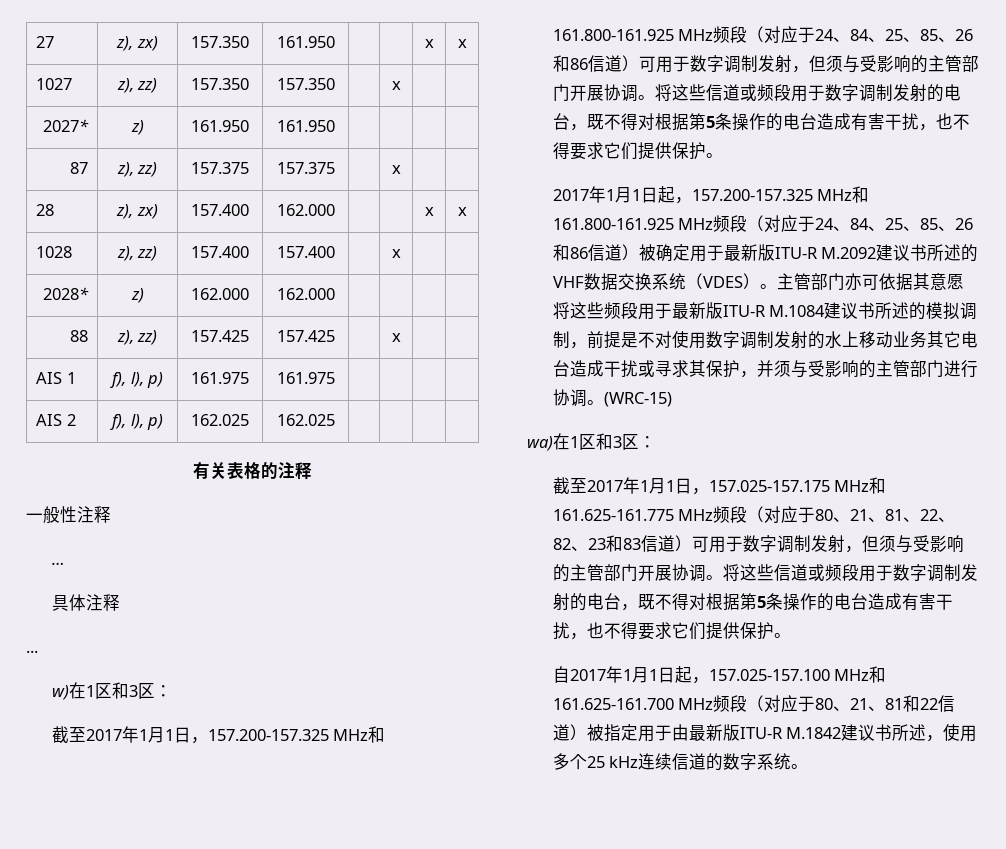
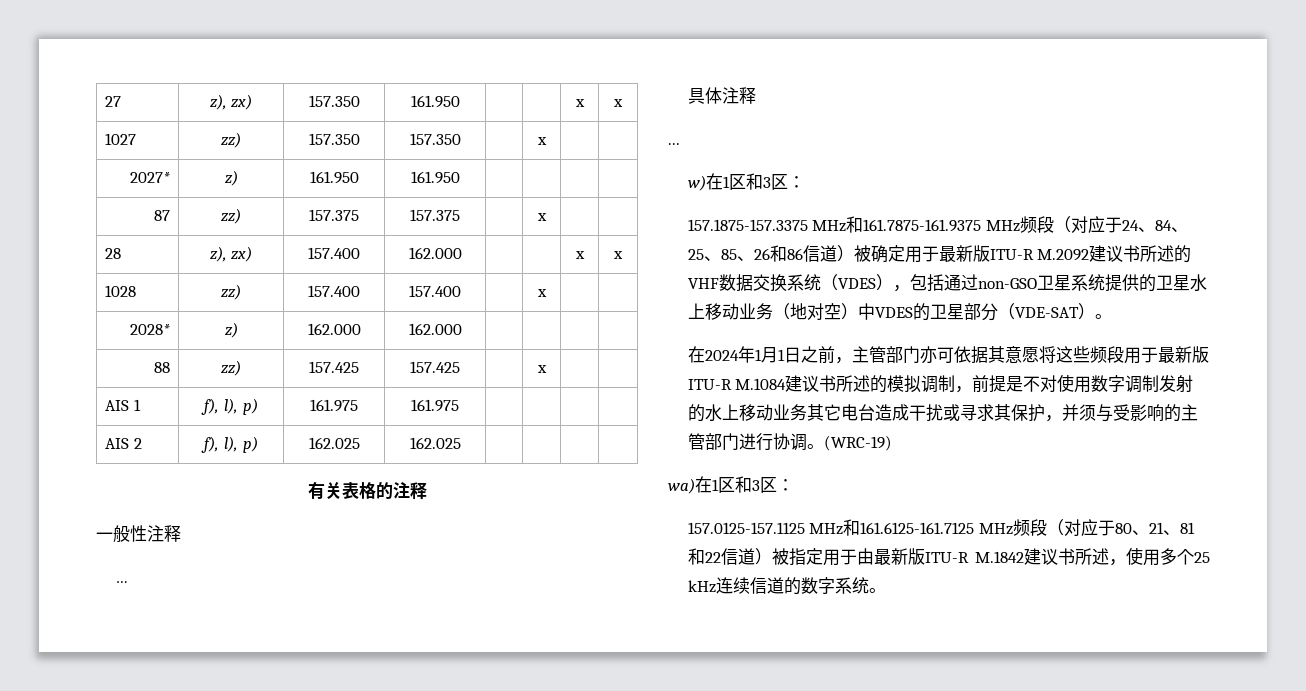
- 1027 | z), zz) | 157.350 | 157.350 | | x | |
+ 1027 | zz) | 157.350 | 157.350 | | x | |
- 87 | z), zz) | 157.375 | 157.375 | | x | |
+ 87 | zz) | 157.375 | 157.375 | | x | |
- 1028 | z), zz) | 157.400 | 157.400 | | x | |
+ 1028 | zz) | 157.400 | 157.400 | | x | |
- 88 | z), zz) | 157.425 | 157.425 | | x | |
+ 88 | zz) | 157.425 | 157.425 | | x | |
- 截至2017年1月1日，157.200-157.325 MHz和161.800-161.925 MHz频段（对应于24、84、25、85、26和86信道）可用于数字调制发射，但须与受影响的主管部门开展协调。将这些信道或频段用于数字调制发射的电台，既不得对根据第5条操作的电台造成有害干扰，也不得要求它们提供保护。
- 2017年1月1日起，157.200-157.325 MHz和161.800-161.925 MHz频段（对应于24、84、25、85、26和86信道）被确定用于最新版ITU-R M.2092建议书所述的VHF数据交换系统（VDES）。主管部门亦可依据其意愿将这些频段用于最新版ITU-R M.1084建议书所述的模拟调制，前提是不对使用数字调制发射的水上移动业务其它电台造成干扰或寻求其保护，并须与受影响的主管部门进行协调。
+ 157.1875-157.3375 MHz和161.7875-161.9375 MHz频段（对应于24、84、25、85、26和86信道）被确定用于最新版ITU-R M.2092建议书所述的VHF数据交换系统（VDES），包括通过non-GSO卫星系统提供的卫星水上移动业务（地对空）中VDES的卫星部分（VDE-SAT）。
+ 在2024年1月1日之前，主管部门亦可依据其意愿将这些频段用于最新版ITU-R M.1084建议书所述的模拟调制，前提是不对使用数字调制发射的水上移动业务其它电台造成干扰或寻求其保护，并须与受影响的主管部门进行协调。
- (WRC-15)
+ (WRC-19)
- 截至2017年1月1日，157.025-157.175 MHz和161.625-161.775 MHz频段（对应于80、21、81、22、82、23和83信道）可用于数字调制发射，但须与受影响的主管部门开展协调。将这些信道或频段用于数字调制发射的电台，既不得对根据第5条操作的电台造成有害干扰，也不得要求它们提供保护。
- 自2017年1月1日起，157.025-157.100 MHz和161.625-161.700 MHz频段（对应于80、21、81和22信道）被指定用于由最新版ITU-R M.1842建议书所述，使用多个25 kHz连续信道的数字系统。
+ 157.0125-157.1125 MHz和161.6125-161.7125 MHz频段（对应于80、21、81和22信道）被指定用于由最新版ITU-R M.1842建议书所述，使用多个25 kHz连续信道的数字系统。

